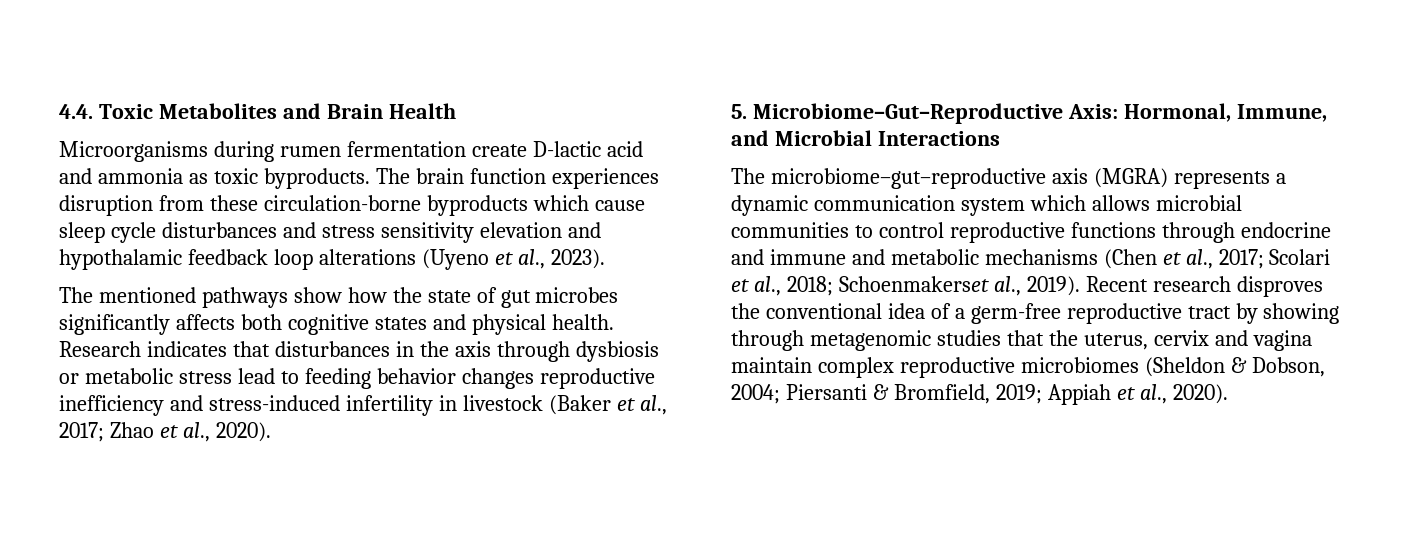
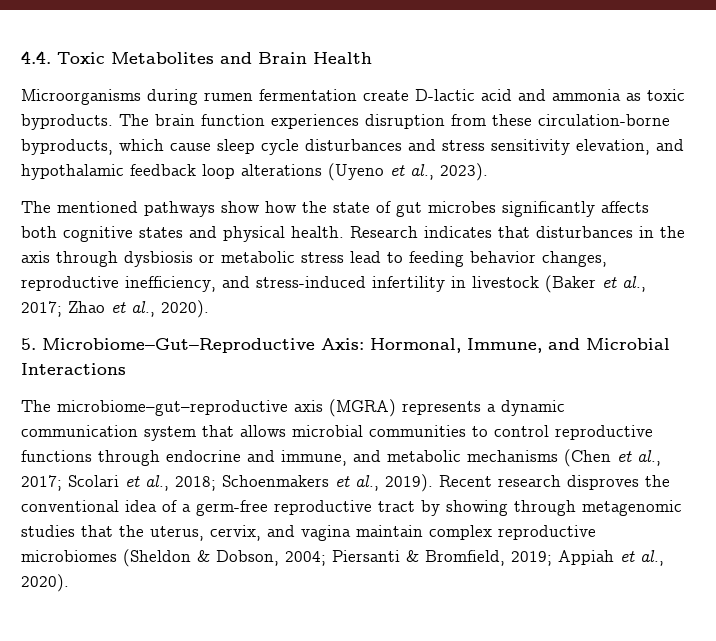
- The brain function experiences disruption from these circulation-borne byproducts which cause sleep cycle disturbances and stress sensitivity elevation and hypothalamic feedback loop alterations (Uyeno et al., 2023).
+ The brain function experiences disruption from these circulation-borne byproducts, which cause sleep cycle disturbances and stress sensitivity elevation, and hypothalamic feedback loop alterations (Uyeno et al., 2023).
- Research indicates that disturbances in the axis through dysbiosis or metabolic stress lead to feeding behavior changes reproductive inefficiency and stress-induced infertility in livestock (Baker et al., 2017; Zhao et al., 2020).
+ Research indicates that disturbances in the axis through dysbiosis or metabolic stress lead to feeding behavior changes, reproductive inefficiency, and stress-induced infertility in livestock (Baker et al., 2017; Zhao et al., 2020).
- The microbiome–gut–reproductive axis (MGRA) represents a dynamic communication system which allows microbial communities to control reproductive functions through endocrine and immune and metabolic mechanisms (Chen et al., 2017; Scolari et al., 2018; Schoenmakerset al., 2019).
+ The microbiome–gut–reproductive axis (MGRA) represents a dynamic communication system that allows microbial communities to control reproductive functions through endocrine and immune, and metabolic mechanisms (Chen et al., 2017; Scolari et al., 2018; Schoenmakers et al., 2019).
- Recent research disproves the conventional idea of a germ-free reproductive tract by showing through metagenomic studies that the uterus, cervix and vagina maintain complex reproductive microbiomes (Sheldon & Dobson, 2004; Piersanti & Bromfield, 2019; Appiah et al., 2020).
+ Recent research disproves the conventional idea of a germ-free reproductive tract by showing through metagenomic studies that the uterus, cervix, and vagina maintain complex reproductive microbiomes (Sheldon & Dobson, 2004; Piersanti & Bromfield, 2019; Appiah et al., 2020).

